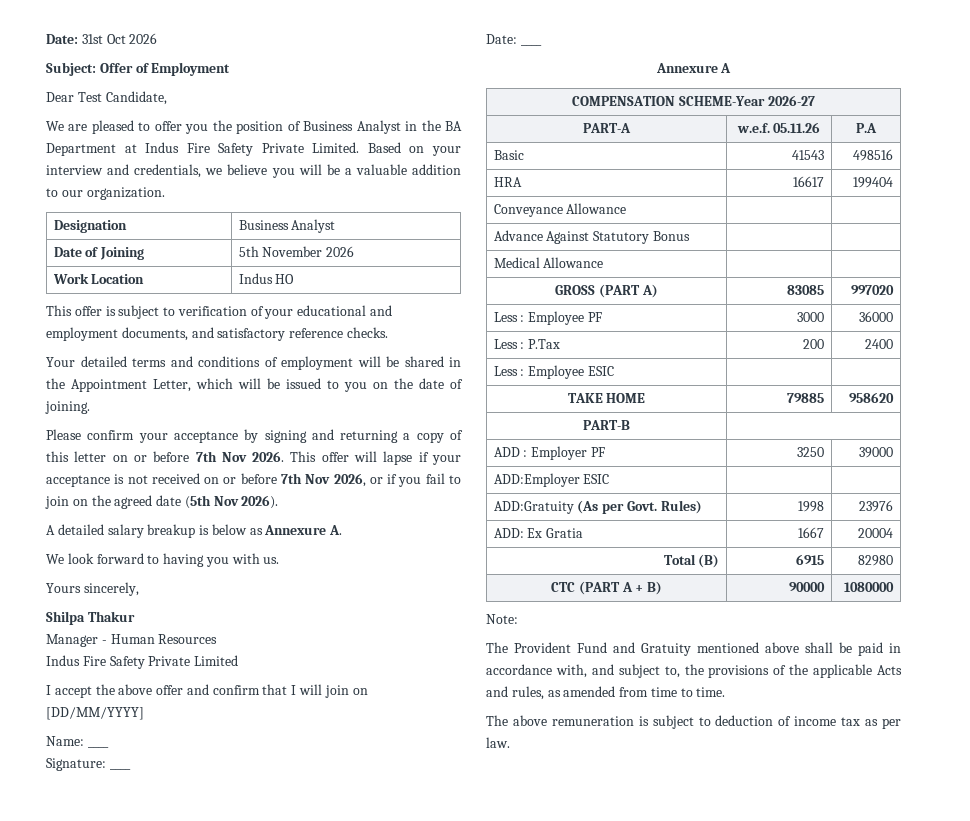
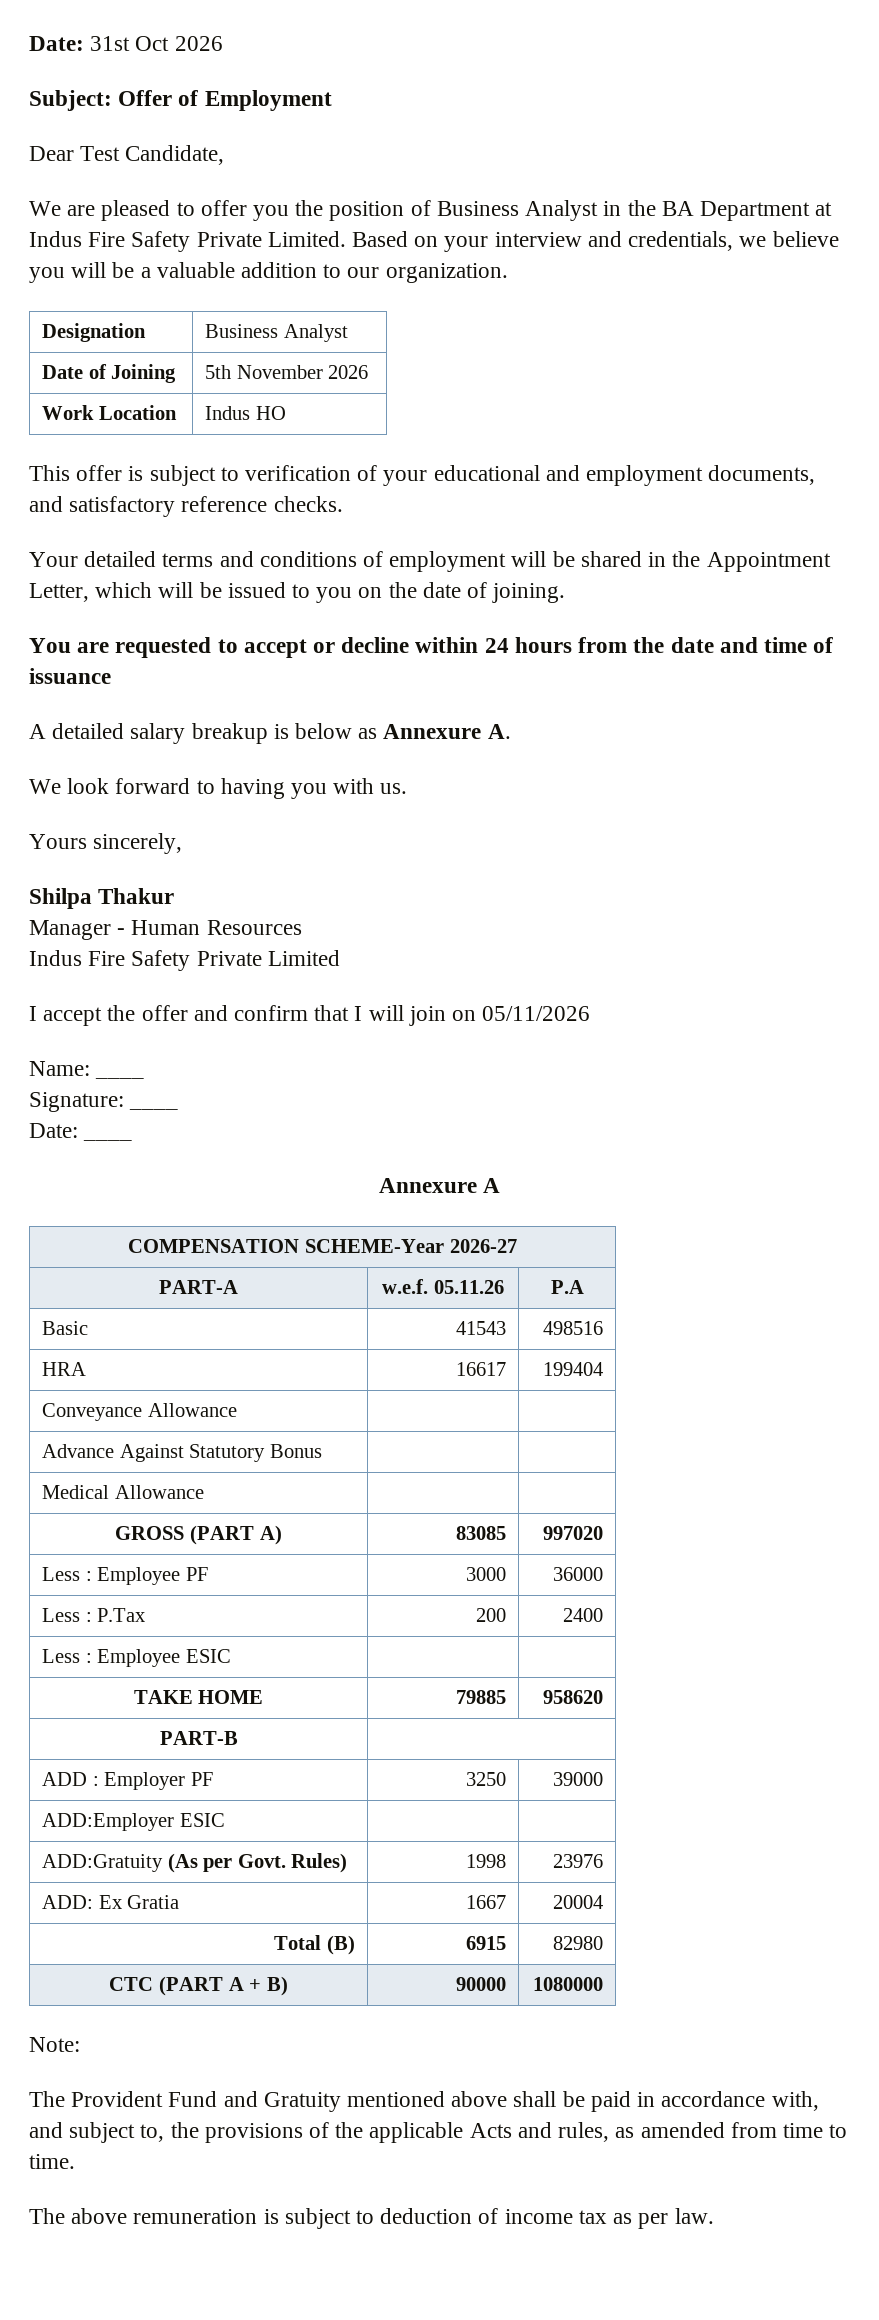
- Please confirm your acceptance by signing and returning a copy of this letter on or before 7th Nov 2026. This offer will lapse if your acceptance is not received on or before 7th Nov 2026, or if you fail to join on the agreed date (5th Nov 2026).
+ You are requested to accept or decline within 24 hours from the date and time of issuance
- I accept the above offer and confirm that I will join on [DD/MM/YYYY]
+ I accept the offer and confirm that I will join on 05/11/2026

